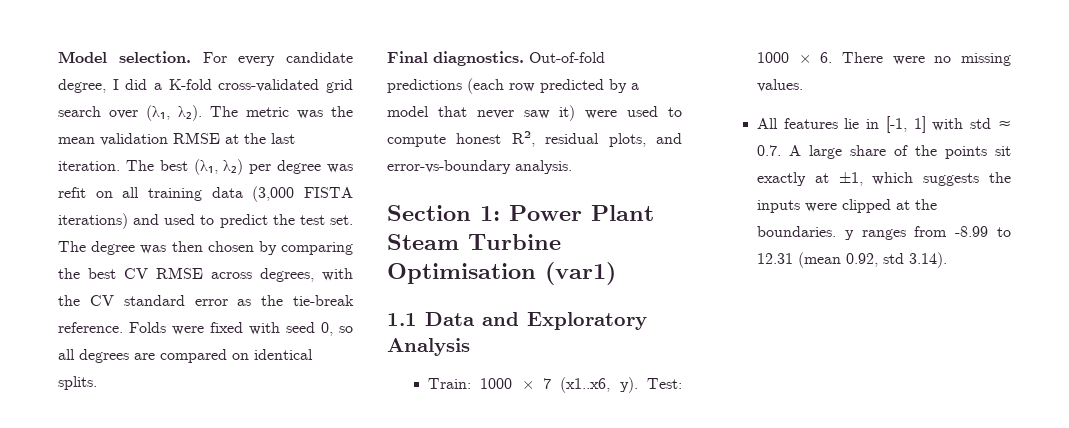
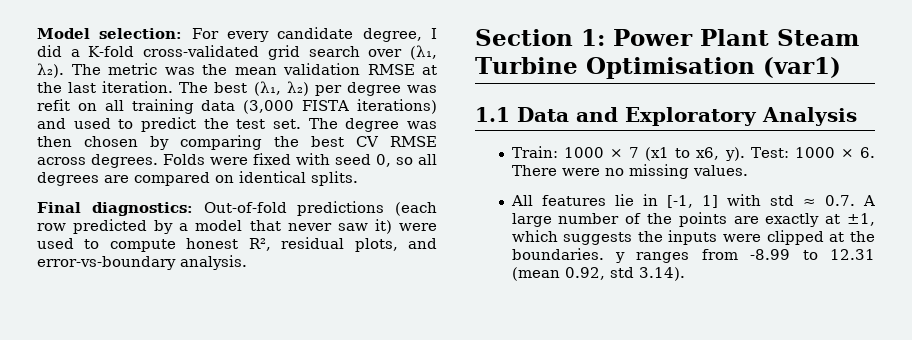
- Model selection. For every candidate degree, I did a K-fold cross-validated grid search over (λ₁, λ₂).
+ Model selection: For every candidate degree, I did a K-fold cross-validated grid search over (λ₁, λ₂).
- The degree was then chosen by comparing the best CV RMSE across degrees, with the CV standard error as the tie-break reference.
+ The degree was then chosen by comparing the best CV RMSE across degrees.
- Final diagnostics. Out-of-fold predictions (each row predicted by a model that never saw it) were used to compute honest R², residual plots, and error-vs-boundary analysis.
+ Final diagnostics: Out-of-fold predictions (each row predicted by a model that never saw it) were used to compute honest R², residual plots, and error-vs-boundary analysis.
- Train: 1000 × 7 (x1..x6, y).
+ Train: 1000 × 7 (x1 to x6, y).
- All features lie in [-1, 1] with std ≈ 0.7. A large share of the points sit exactly at ±1, which suggests the inputs were clipped at the boundaries. y ranges from -8.99 to 12.31 (mean 0.92, std 3.14).
+ All features lie in [-1, 1] with std ≈ 0.7. A large number of the points are exactly at ±1, which suggests the inputs were clipped at the boundaries. y ranges from -8.99 to 12.31 (mean 0.92, std 3.14).

